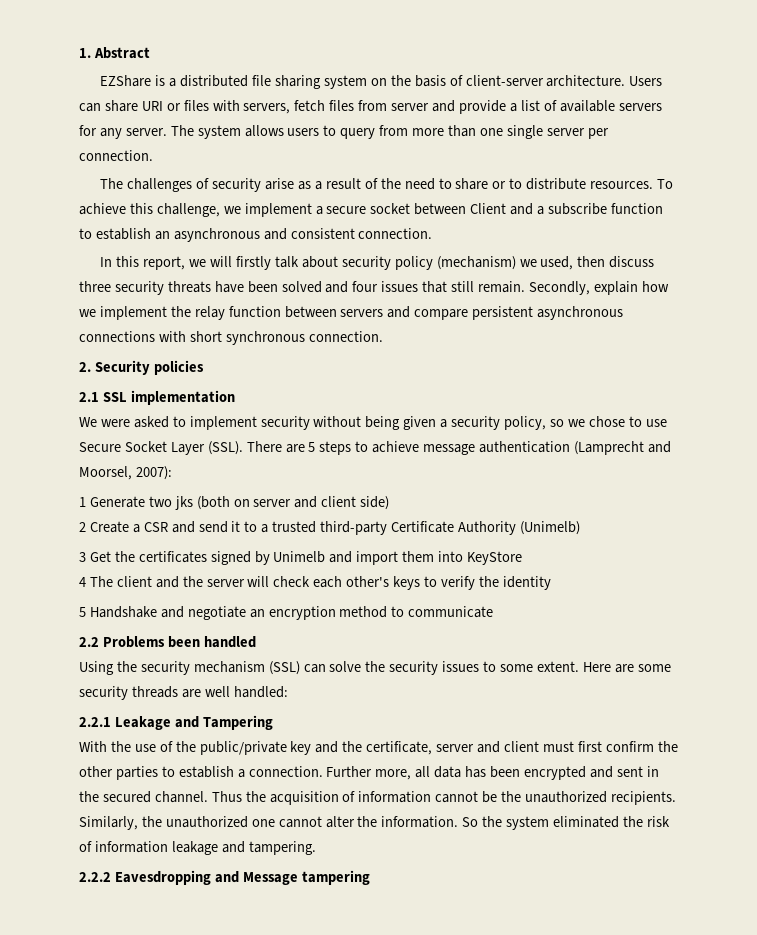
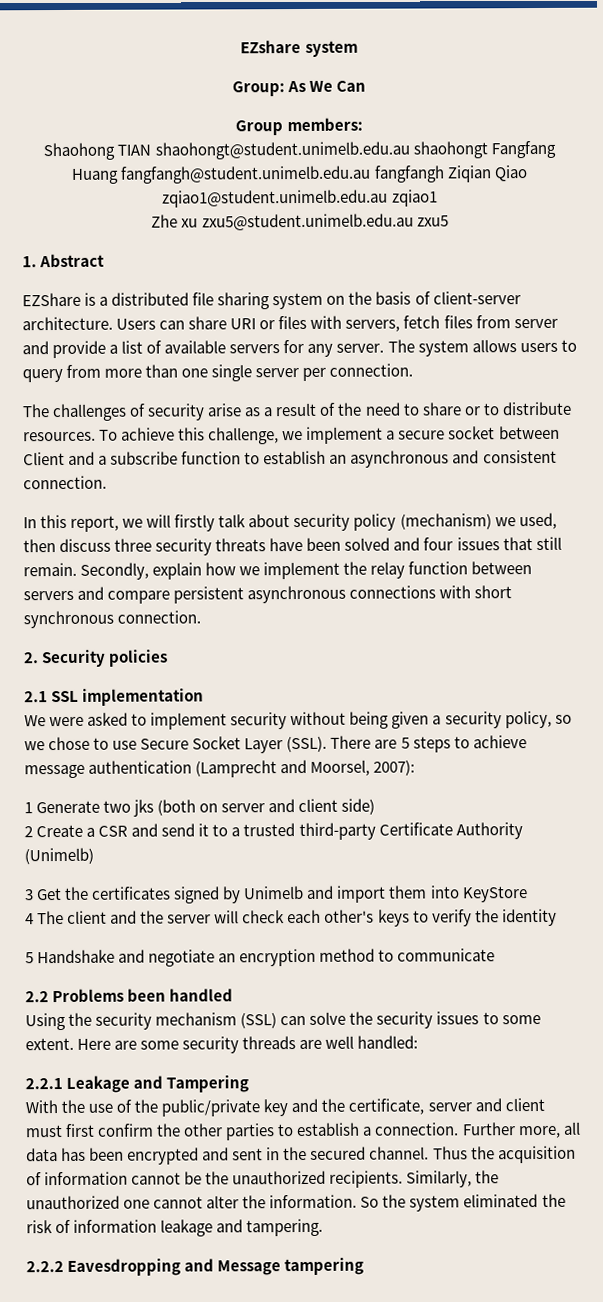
+ EZshare system
+ Group: As We Can
+ Group members:
+ Shaohong TIAN shaohongt@student.unimelb.edu.au shaohongt Fangfang Huang fangfangh@student.unimelb.edu.au fangfangh Ziqian Qiao zqiao1@student.unimelb.edu.au zqiao1
+ Zhe xu zxu5@student.unimelb.edu.au zxu5

